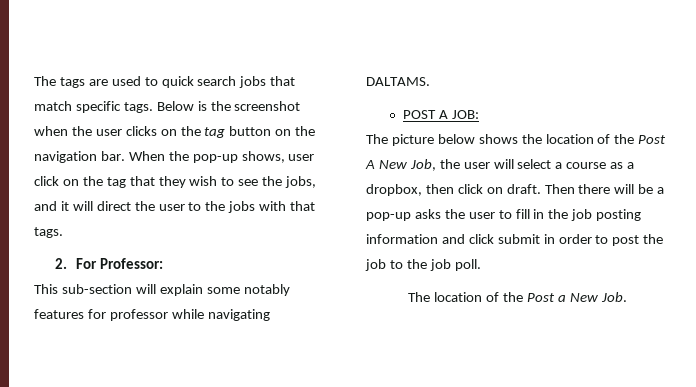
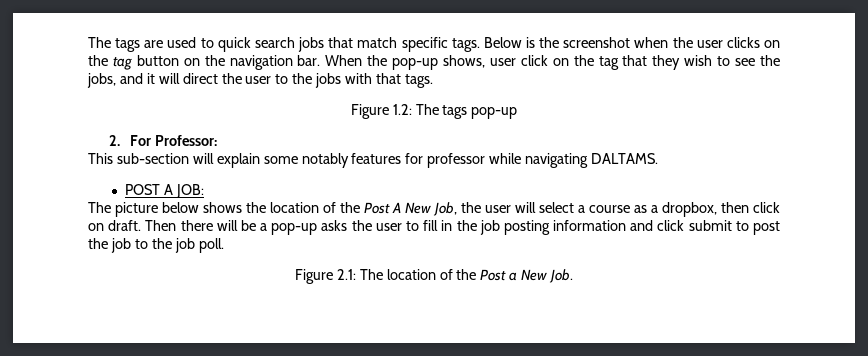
+ Figure 1.2: The tags pop-up
- Then there will be a pop-up asks the user to fill in the job posting information and click submit in order to post the job to the job poll.
+ Then there will be a pop-up asks the user to fill in the job posting information and click submit to post the job to the job poll.
- The location of the Post a New Job.
+ Figure 2.1: The location of the Post a New Job.

